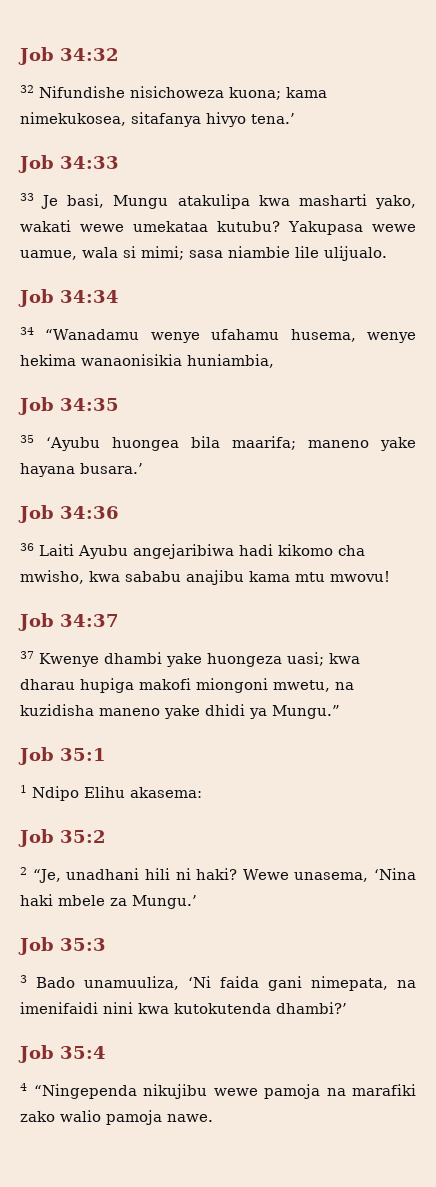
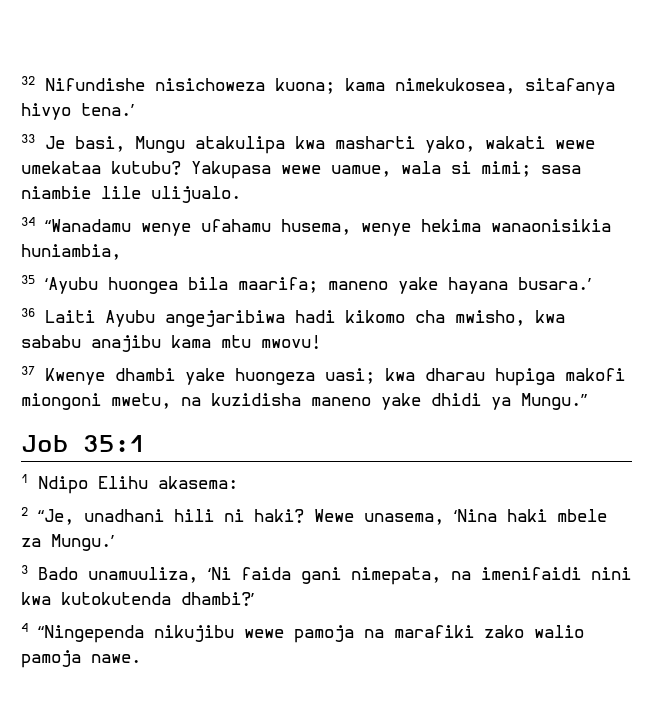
- Job 34:32
- Job 34:33
- Job 34:34
- Job 34:35
- Job 34:36
- Job 34:37
- Job 35:2
- Job 35:3
- Job 35:4

